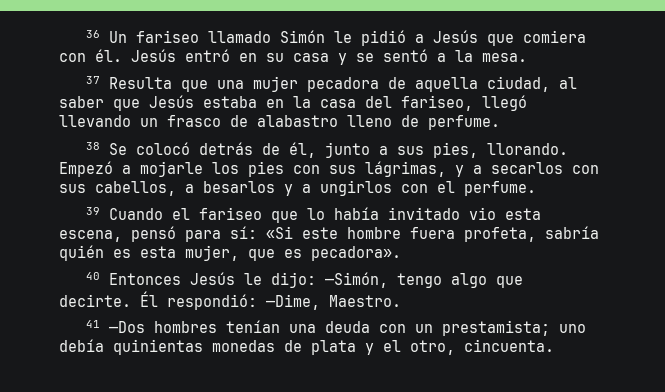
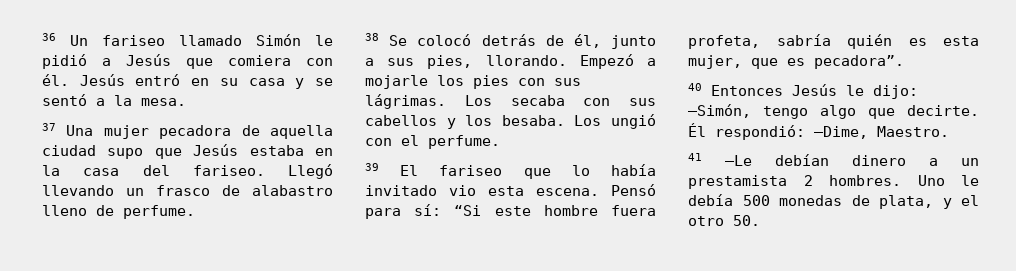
- 37 Resulta que una mujer pecadora de aquella ciudad, al saber que Jesús estaba en la casa del fariseo, llegó llevando un frasco de alabastro lleno de perfume.
+ 37 Una mujer pecadora de aquella ciudad supo que Jesús estaba en la casa del fariseo. Llegó llevando un frasco de alabastro lleno de perfume.
- Empezó a mojarle los pies con sus lágrimas, y a secarlos con sus cabellos, a besarlos y a ungirlos con el perfume.
+ Empezó a mojarle los pies con sus lágrimas. Los secaba con sus cabellos y los besaba. Los ungió con el perfume.
- 39 Cuando el fariseo que lo había invitado vio esta escena, pensó para sí: «Si este hombre fuera profeta, sabría quién es esta mujer, que es pecadora».
+ 39 El fariseo que lo había invitado vio esta escena. Pensó para sí: “Si este hombre fuera profeta, sabría quién es esta mujer, que es pecadora”.
- 41 —Dos hombres tenían una deuda con un prestamista; uno debía quinientas monedas de plata y el otro, cincuenta.
+ 41 —Le debían dinero a un prestamista 2 hombres. Uno le debía 500 monedas de plata, y el otro 50.

